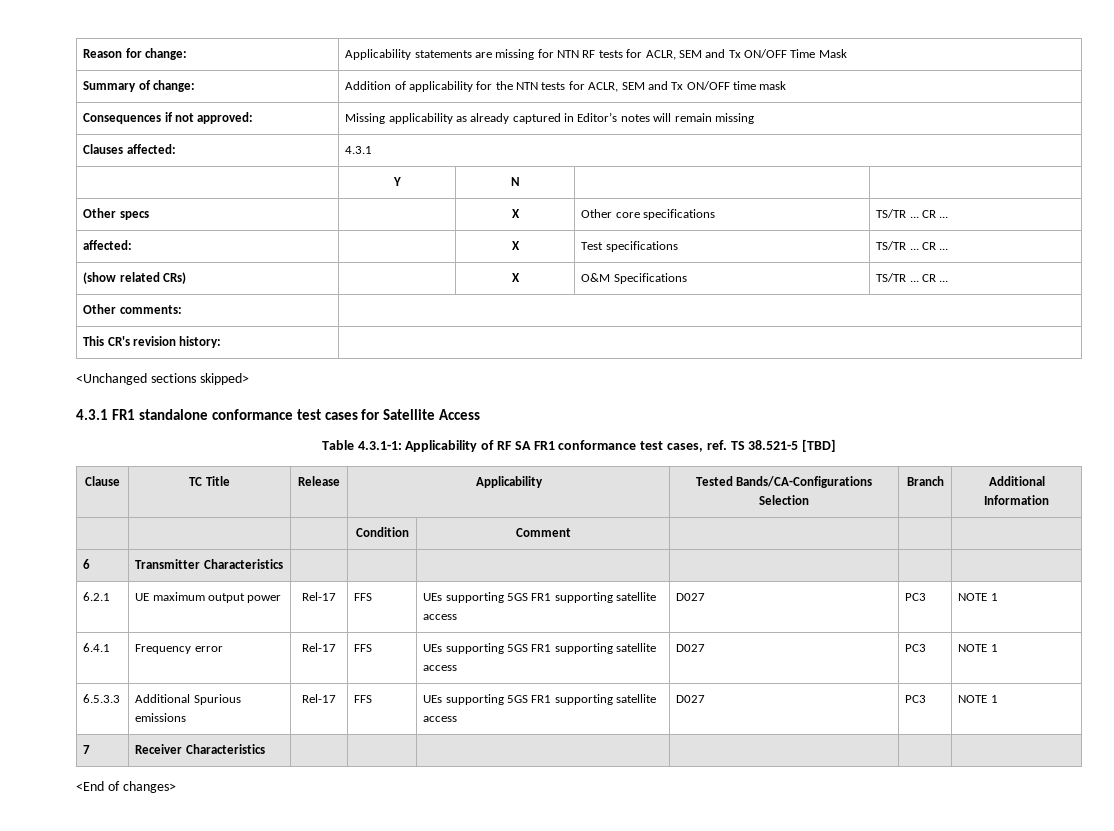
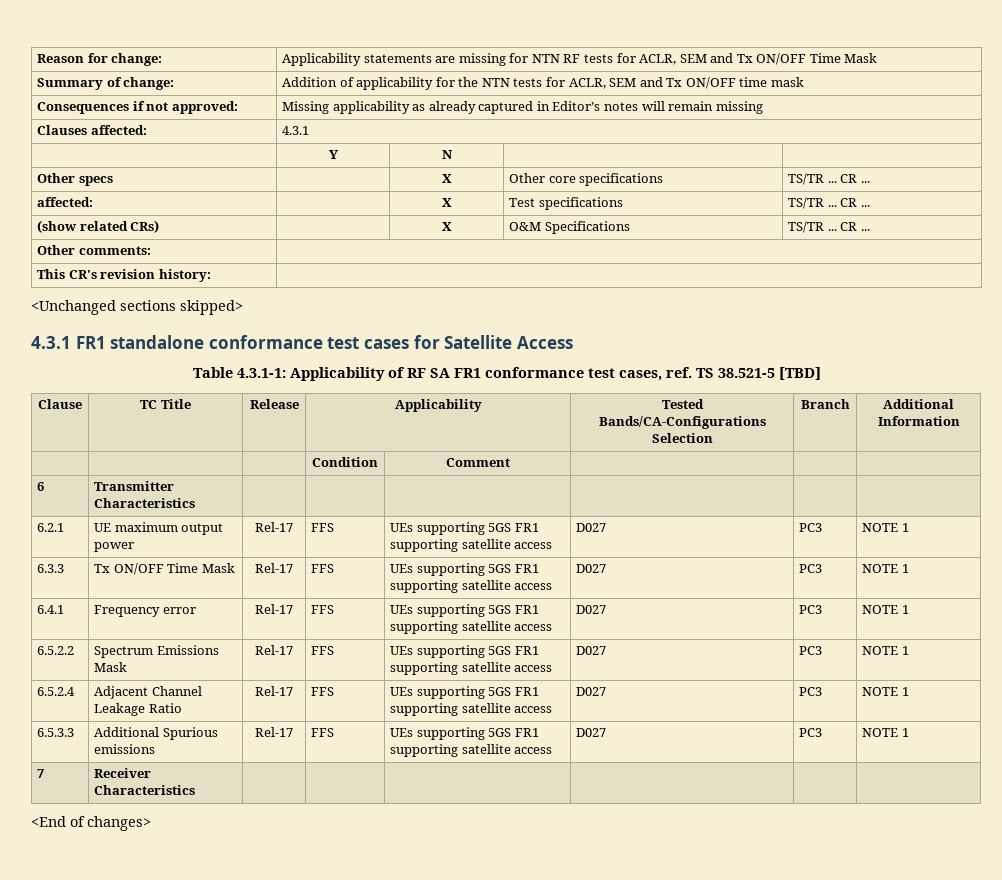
+ 6.3.3 | Tx ON/OFF Time Mask | Rel-17 | FFS | UEs supporting 5GS FR1 supporting satellite access | D027 | PC3 | NOTE 1
+ 6.5.2.2 | Spectrum Emissions Mask | Rel-17 | FFS | UEs supporting 5GS FR1 supporting satellite access | D027 | PC3 | NOTE 1
+ 6.5.2.4 | Adjacent Channel Leakage Ratio | Rel-17 | FFS | UEs supporting 5GS FR1 supporting satellite access | D027 | PC3 | NOTE 1

